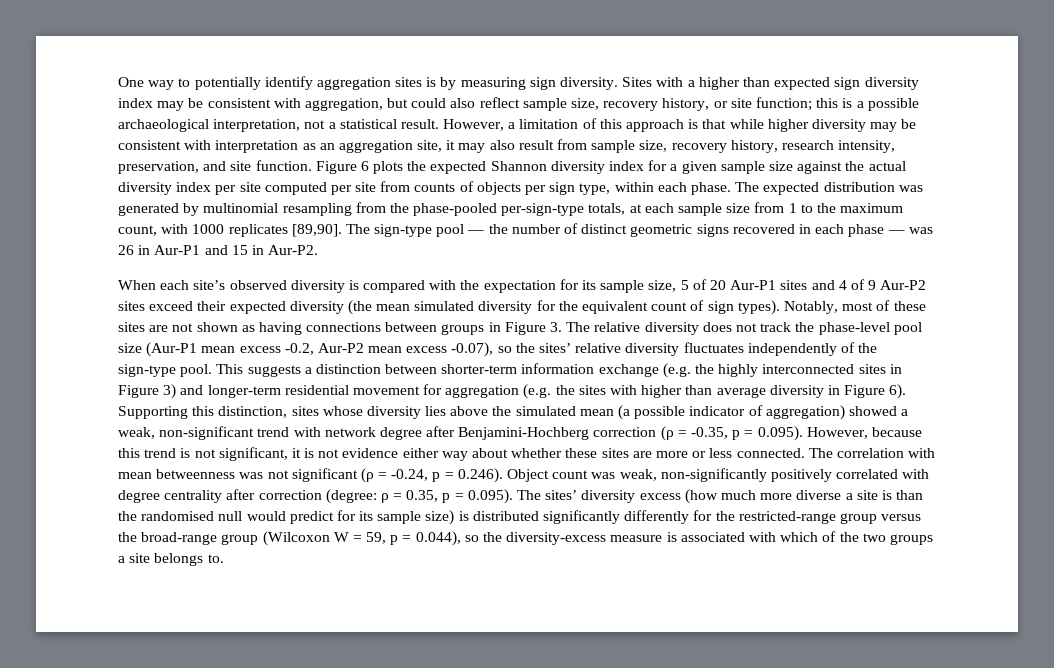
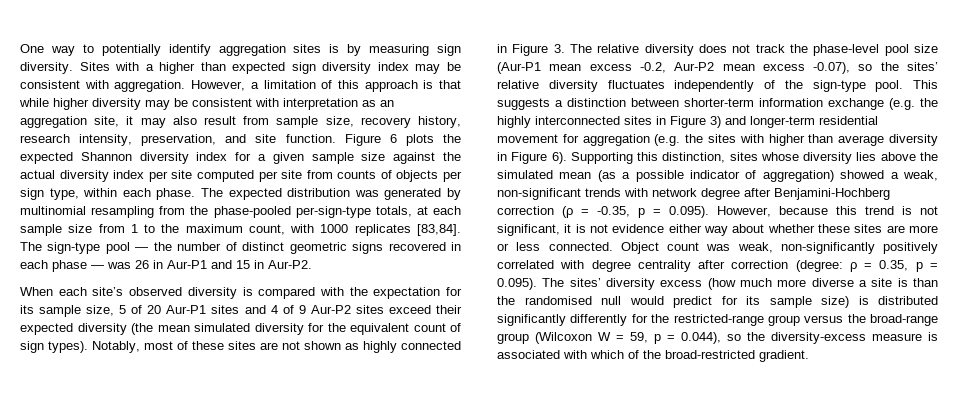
- Sites with a higher than expected sign diversity index may be consistent with aggregation, but could also reflect sample size, recovery history, or site function; this is a possible archaeological interpretation, not a statistical result.
+ Sites with a higher than expected sign diversity index may be consistent with aggregation.
- The expected distribution was generated by multinomial resampling from the phase-pooled per-sign-type totals, at each sample size from 1 to the maximum count, with 1000 replicates [89,90].
+ The expected distribution was generated by multinomial resampling from the phase-pooled per-sign-type totals, at each sample size from 1 to the maximum count, with 1000 replicates [83,84].
- Notably, most of these sites are not shown as having connections between groups in Figure 3. The relative diversity does not track the phase-level pool size (Aur-P1 mean excess -0.2, Aur-P2 mean excess -0.07), so the sites’ relative diversity fluctuates independently of the sign-type pool.
+ Notably, most of these sites are not shown as highly connected in Figure 3. The relative diversity does not track the phase-level pool size (Aur-P1 mean excess -0.2, Aur-P2 mean excess -0.07), so the sites’ relative diversity fluctuates independently of the sign-type pool.
- Supporting this distinction, sites whose diversity lies above the simulated mean (a possible indicator of aggregation) showed a weak, non-significant trend with network degree after Benjamini‑Hochberg correction (ρ = -0.35, p = 0.095). However, because this trend is not significant, it is not evidence either way about whether these sites are more or less connected.
+ Supporting this distinction, sites whose diversity lies above the simulated mean (as a possible indicator of aggregation) showed a weak, non-significant trends with network degree after Benjamini‑Hochberg correction (ρ = -0.35, p = 0.095). However, because this trend is not significant, it is not evidence either way about whether these sites are more or less connected.
- The correlation with mean betweenness was not significant (ρ = -0.24, p = 0.246). Object count was weak, non-significantly positively correlated with degree centrality after correction (degree:
+ Object count was weak, non-significantly positively correlated with degree centrality after correction (degree:
- ρ = 0.35, p = 0.095). The sites’ diversity excess (how much more diverse a site is than the randomised null would predict for its sample size) is distributed significantly differently for the restricted‑range group versus the broad‑range group (Wilcoxon W = 59, p = 0.044), so the diversity‑excess measure is associated with which of the two groups a site belongs to.
+ ρ = 0.35, p = 0.095). The sites’ diversity excess (how much more diverse a site is than the randomised null would predict for its sample size) is distributed significantly differently for the restricted‑range group versus the broad‑range group (Wilcoxon W = 59, p = 0.044), so the diversity‑excess measure is associated with which of the broad-restricted gradient.

